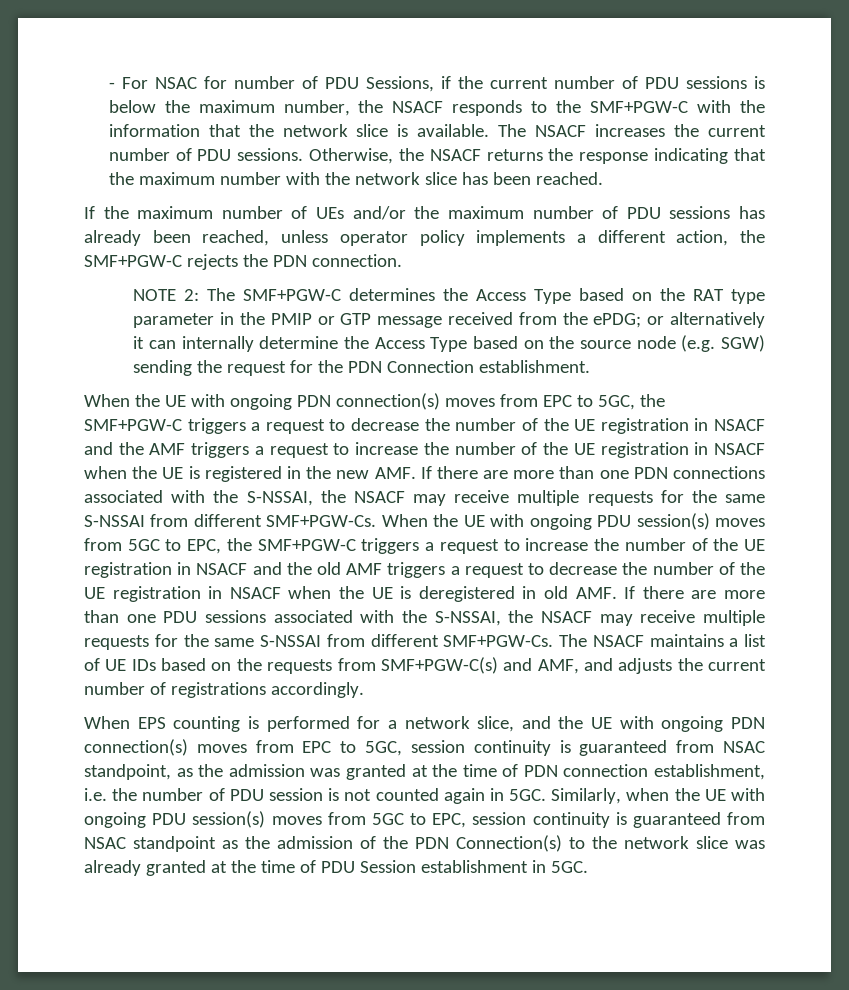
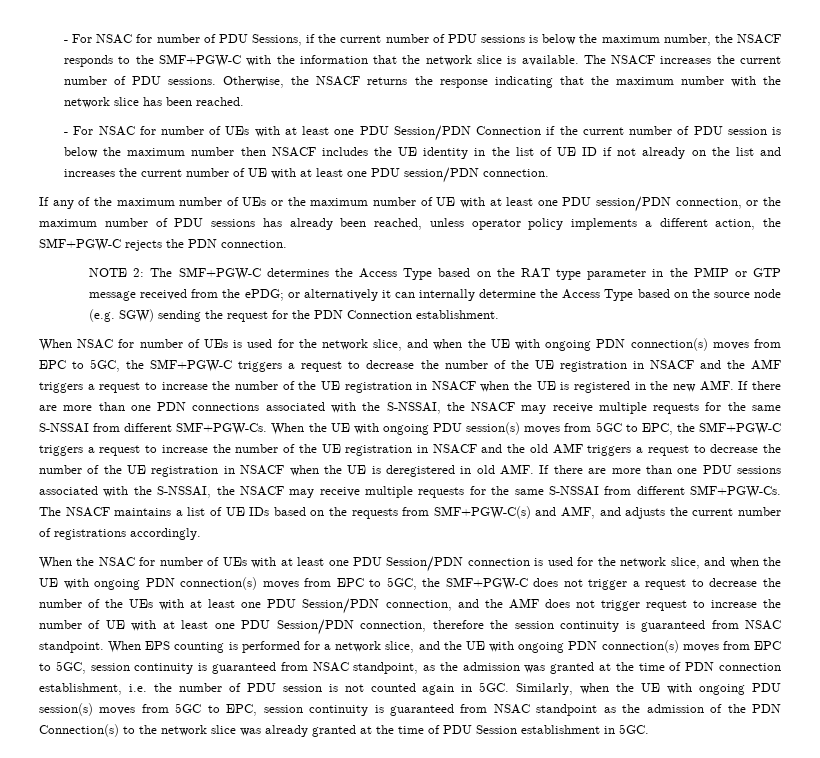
- If the maximum number of UEs and/or the maximum number of PDU sessions has already been reached, unless operator policy implements a different action, the SMF+PGW-C rejects the PDN connection.
+ - For NSAC for number of UEs with at least one PDU Session/PDN Connection if the current number of PDU session is below the maximum number then NSACF includes the UE identity in the list of UE ID if not already on the list and increases the current number of UE with at least one PDU session/PDN connection.
+ If any of the maximum number of UEs or the maximum number of UE with at least one PDU session/PDN connection, or the maximum number of PDU sessions has already been reached, unless operator policy implements a different action, the SMF+PGW-C rejects the PDN connection.
- When the UE with ongoing PDN connection(s) moves from EPC to 5GC, the SMF+PGW-C triggers a request to decrease the number of the UE registration in NSACF and the AMF triggers a request to increase the number of the UE registration in NSACF when the UE is registered in the new AMF. If there are more than one PDN connections associated with the S-NSSAI, the NSACF may receive multiple requests for the same S-NSSAI from different SMF+PGW-Cs.
+ When NSAC for number of UEs is used for the network slice, and when the UE with ongoing PDN connection(s) moves from EPC to 5GC, the SMF+PGW-C triggers a request to decrease the number of the UE registration in NSACF and the AMF triggers a request to increase the number of the UE registration in NSACF when the UE is registered in the new AMF. If there are more than one PDN connections associated with the S-NSSAI, the NSACF may receive multiple requests for the same S-NSSAI from different SMF+PGW-Cs.
- When EPS counting is performed for a network slice, and the UE with ongoing PDN connection(s) moves from EPC to 5GC, session continuity is guaranteed from NSAC standpoint, as the admission was granted at the time of PDN connection establishment, i.e. the number of PDU session is not counted again in 5GC.
+ When the NSAC for number of UEs with at least one PDU Session/PDN connection is used for the network slice, and when the UE with ongoing PDN connection(s) moves from EPC to 5GC, the SMF+PGW-C does not trigger a request to decrease the number of the UEs with at least one PDU Session/PDN connection, and the AMF does not trigger request to increase the number of UE with at least one PDU Session/PDN connection, therefore the session continuity is guaranteed from NSAC standpoint. When EPS counting is performed for a network slice, and the UE with ongoing PDN connection(s) moves from EPC to 5GC, session continuity is guaranteed from NSAC standpoint, as the admission was granted at the time of PDN connection establishment, i.e. the number of PDU session is not counted again in 5GC.

